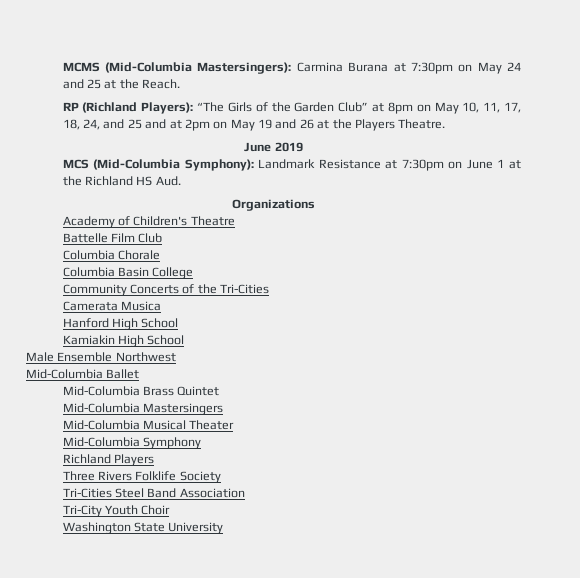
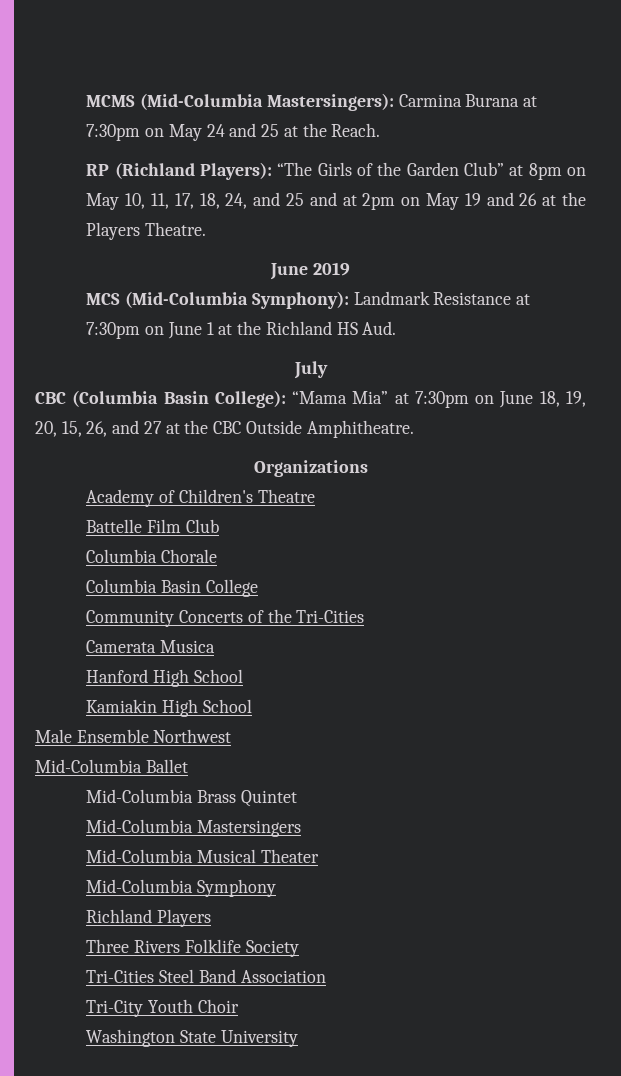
+ July
+ CBC (Columbia Basin College): “Mama Mia” at 7:30pm on June 18, 19, 20, 15, 26, and 27 at the CBC Outside Amphitheatre.

